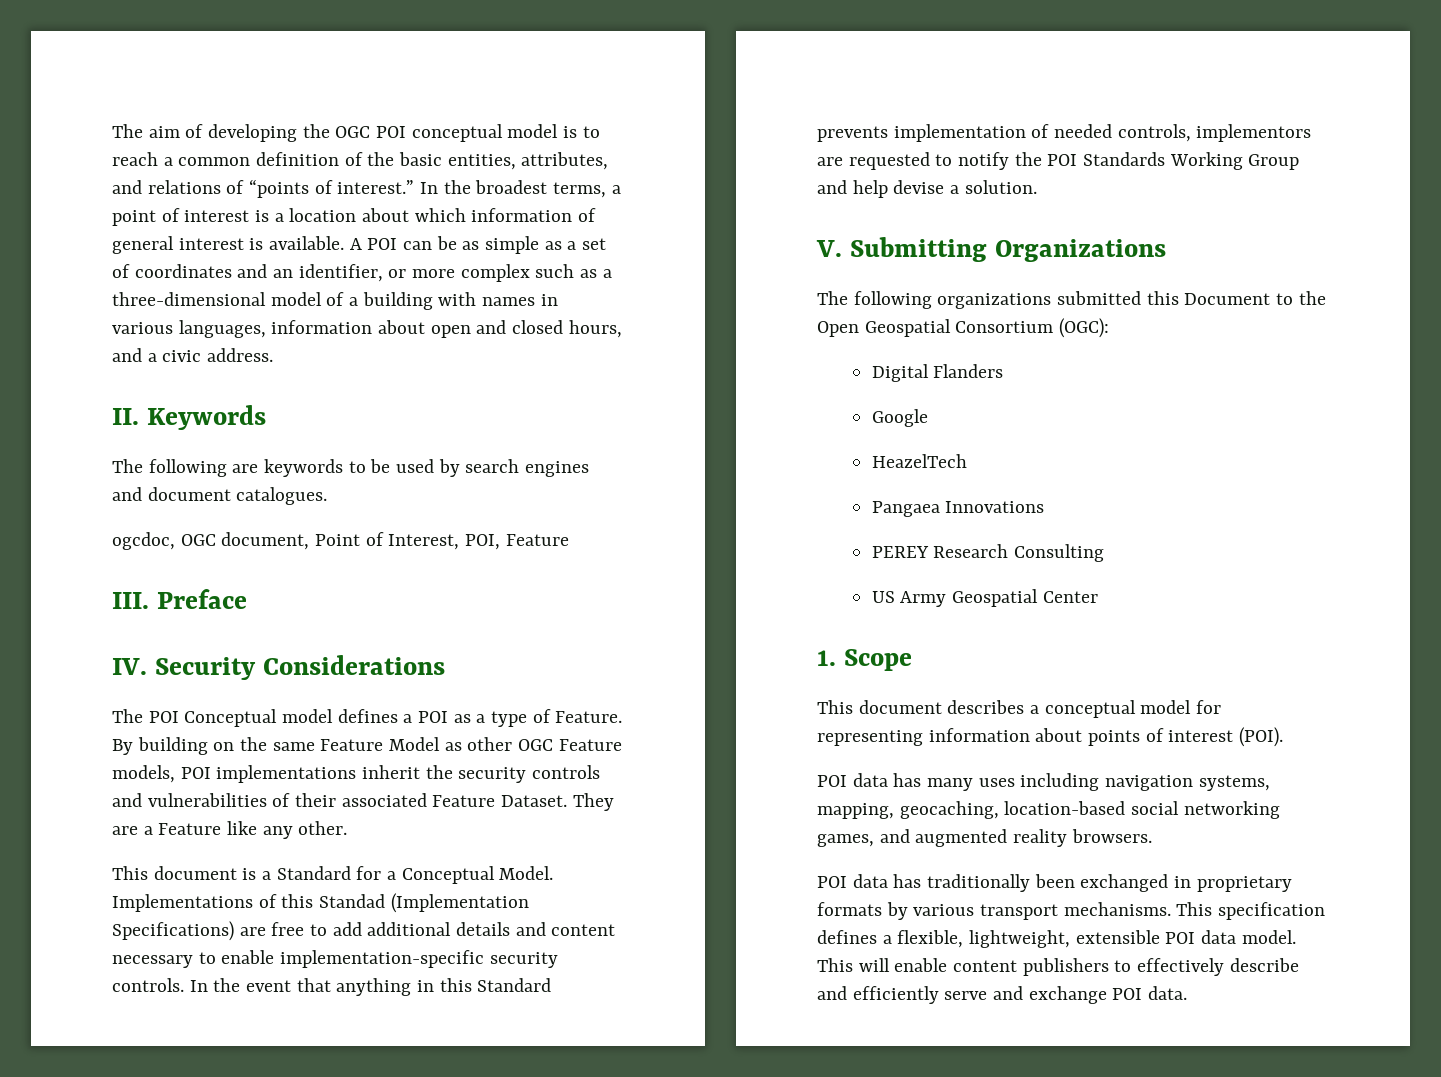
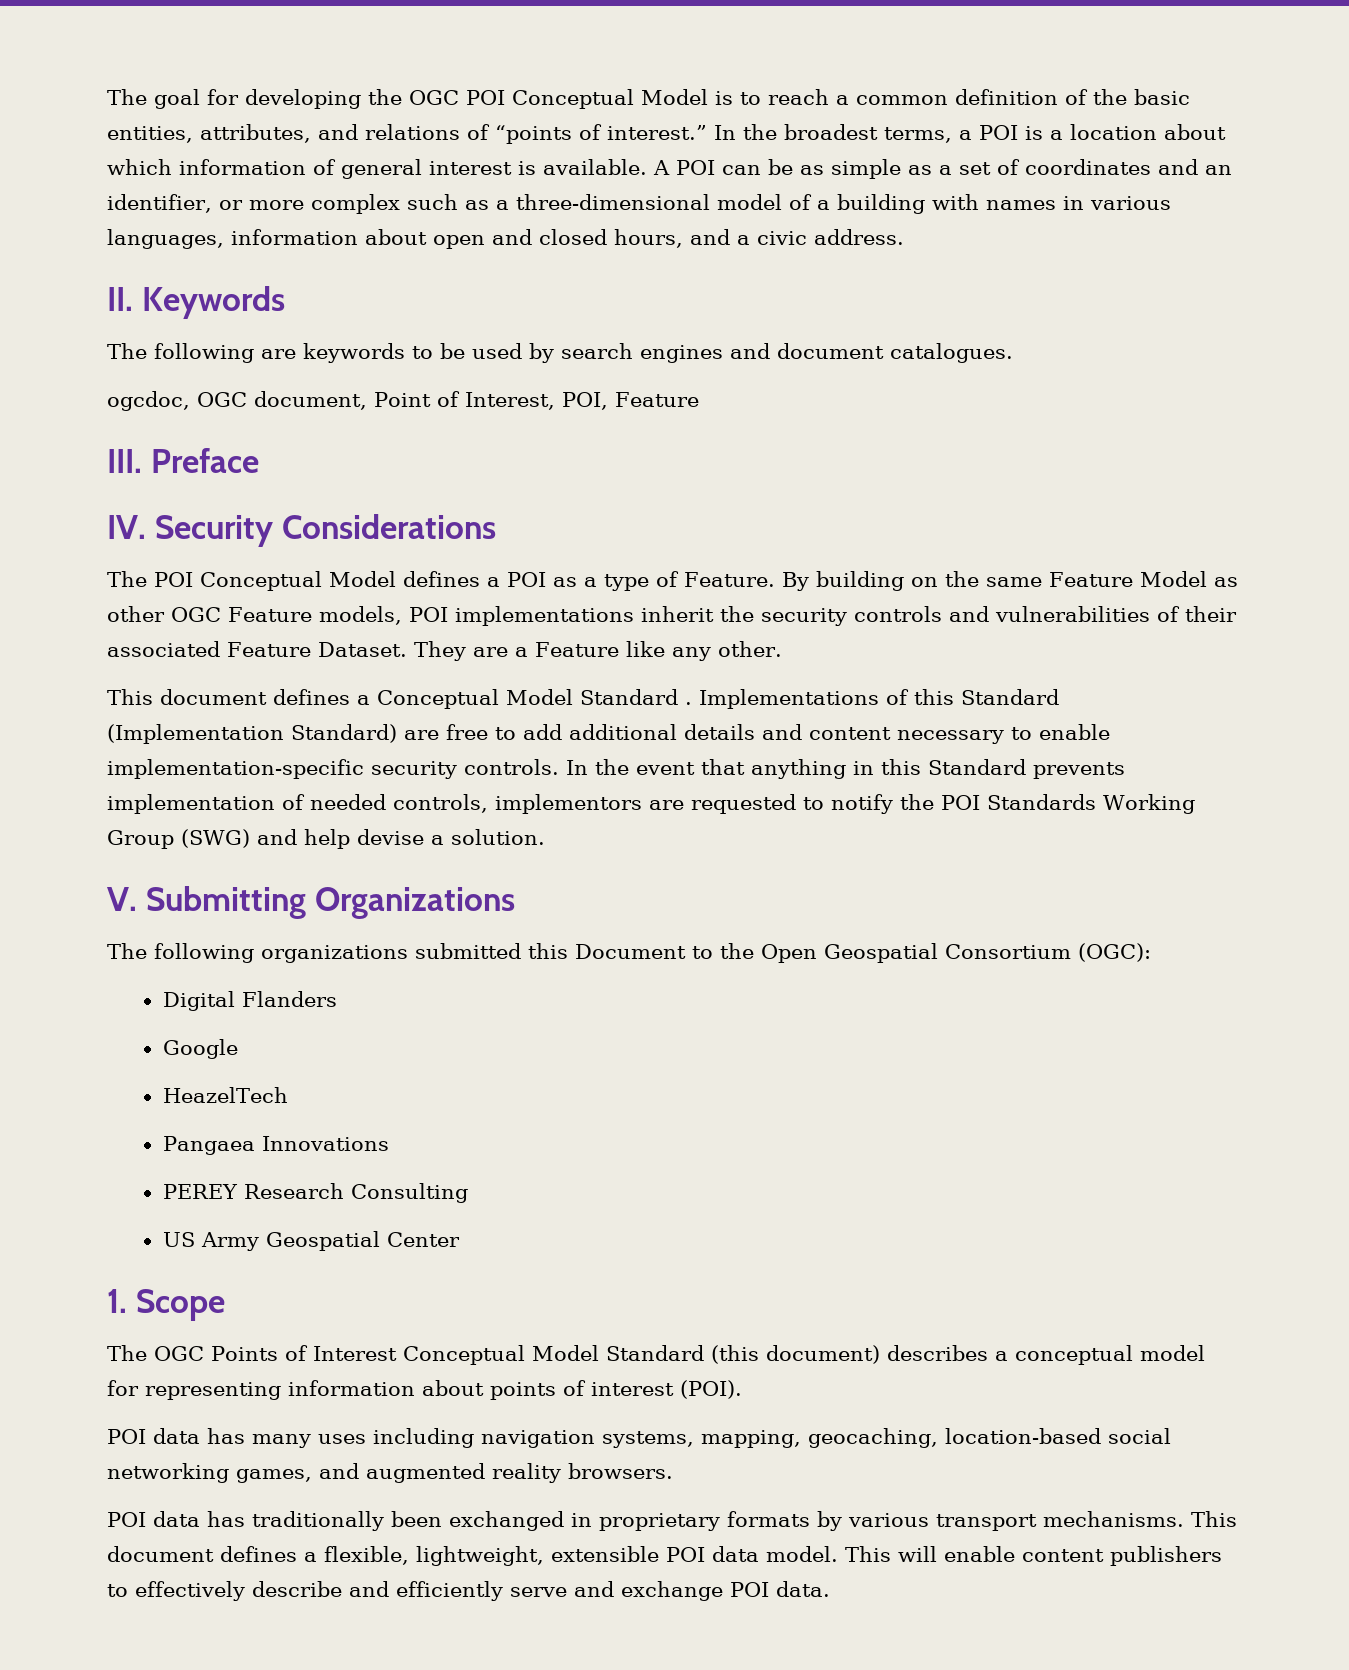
- The aim of developing the OGC POI conceptual model is to reach a common definition of the basic entities, attributes, and relations of “points of interest.”
+ The goal for developing the OGC POI Conceptual Model is to reach a common definition of the basic entities, attributes, and relations of “points of interest.”
- In the broadest terms, a point of interest is a location about which information of general interest is available.
+ In the broadest terms, a POI is a location about which information of general interest is available.
- The POI Conceptual model defines a POI as a type of Feature.
+ The POI Conceptual Model defines a POI as a type of Feature.
- This document is a Standard for a Conceptual Model. Implementations of this Standad (Implementation Specifications) are free to add additional details and content necessary to enable implementation-specific security controls.
+ This document defines a Conceptual Model Standard . Implementations of this Standard (Implementation Standard) are free to add additional details and content necessary to enable implementation-specific security controls.
- In the event that anything in this Standard prevents implementation of needed controls, implementors are requested to notify the POI Standards Working Group and help devise a solution.
+ In the event that anything in this Standard prevents implementation of needed controls, implementors are requested to notify the POI Standards Working Group (SWG) and help devise a solution.
- This document describes a conceptual model for representing information about points of interest (POI).
+ The OGC Points of Interest Conceptual Model Standard (this document) describes a conceptual model for representing information about points of interest (POI).
- This specification defines a flexible, lightweight, extensible POI data model.
+ This document defines a flexible, lightweight, extensible POI data model.

